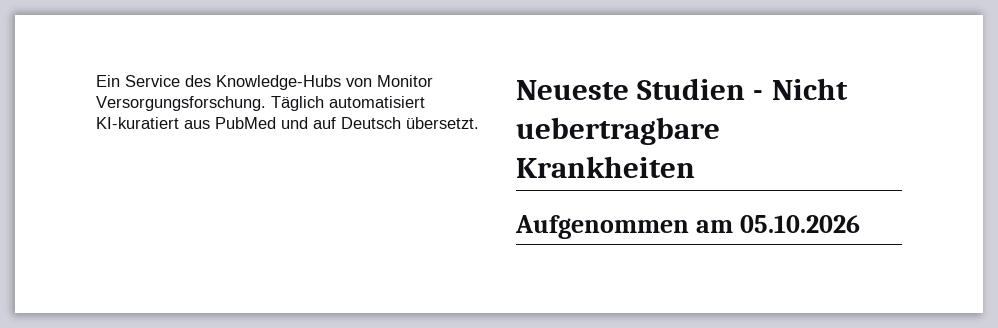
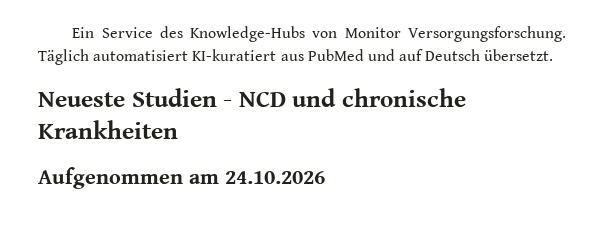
- Neueste Studien - Nicht uebertragbare Krankheiten
+ Neueste Studien - NCD und chronische Krankheiten
- Aufgenommen am 05.10.2026
+ Aufgenommen am 24.10.2026

